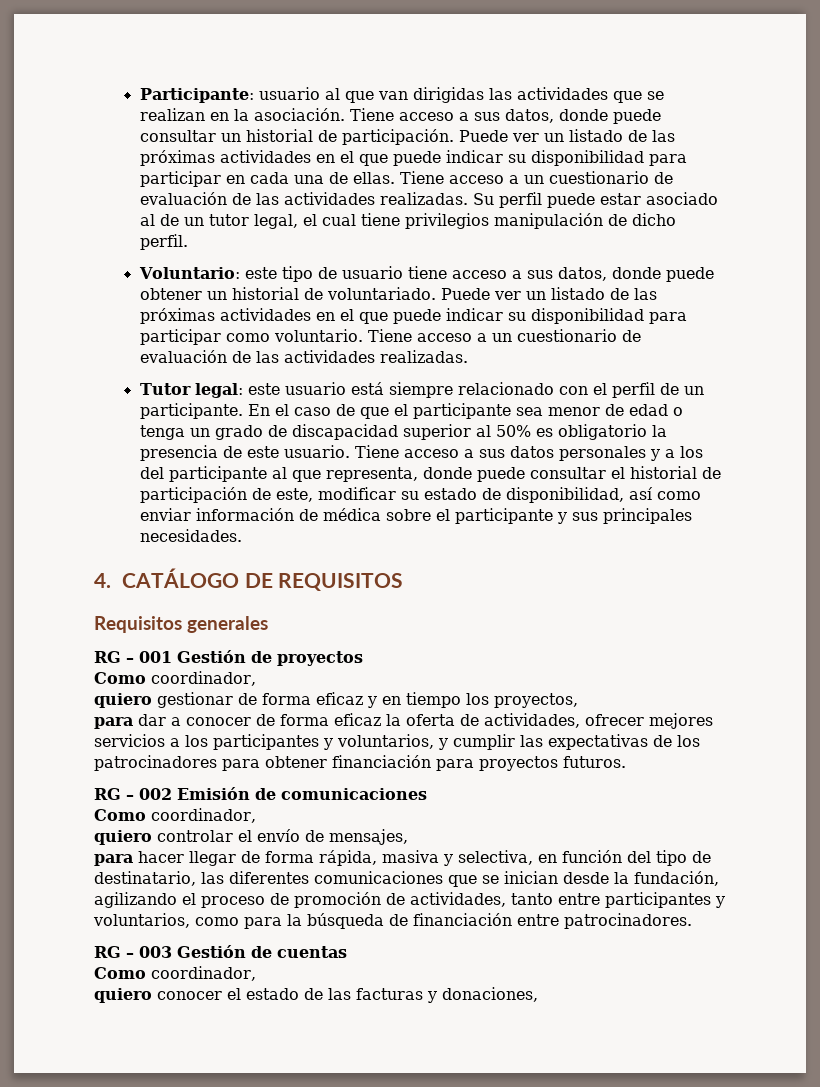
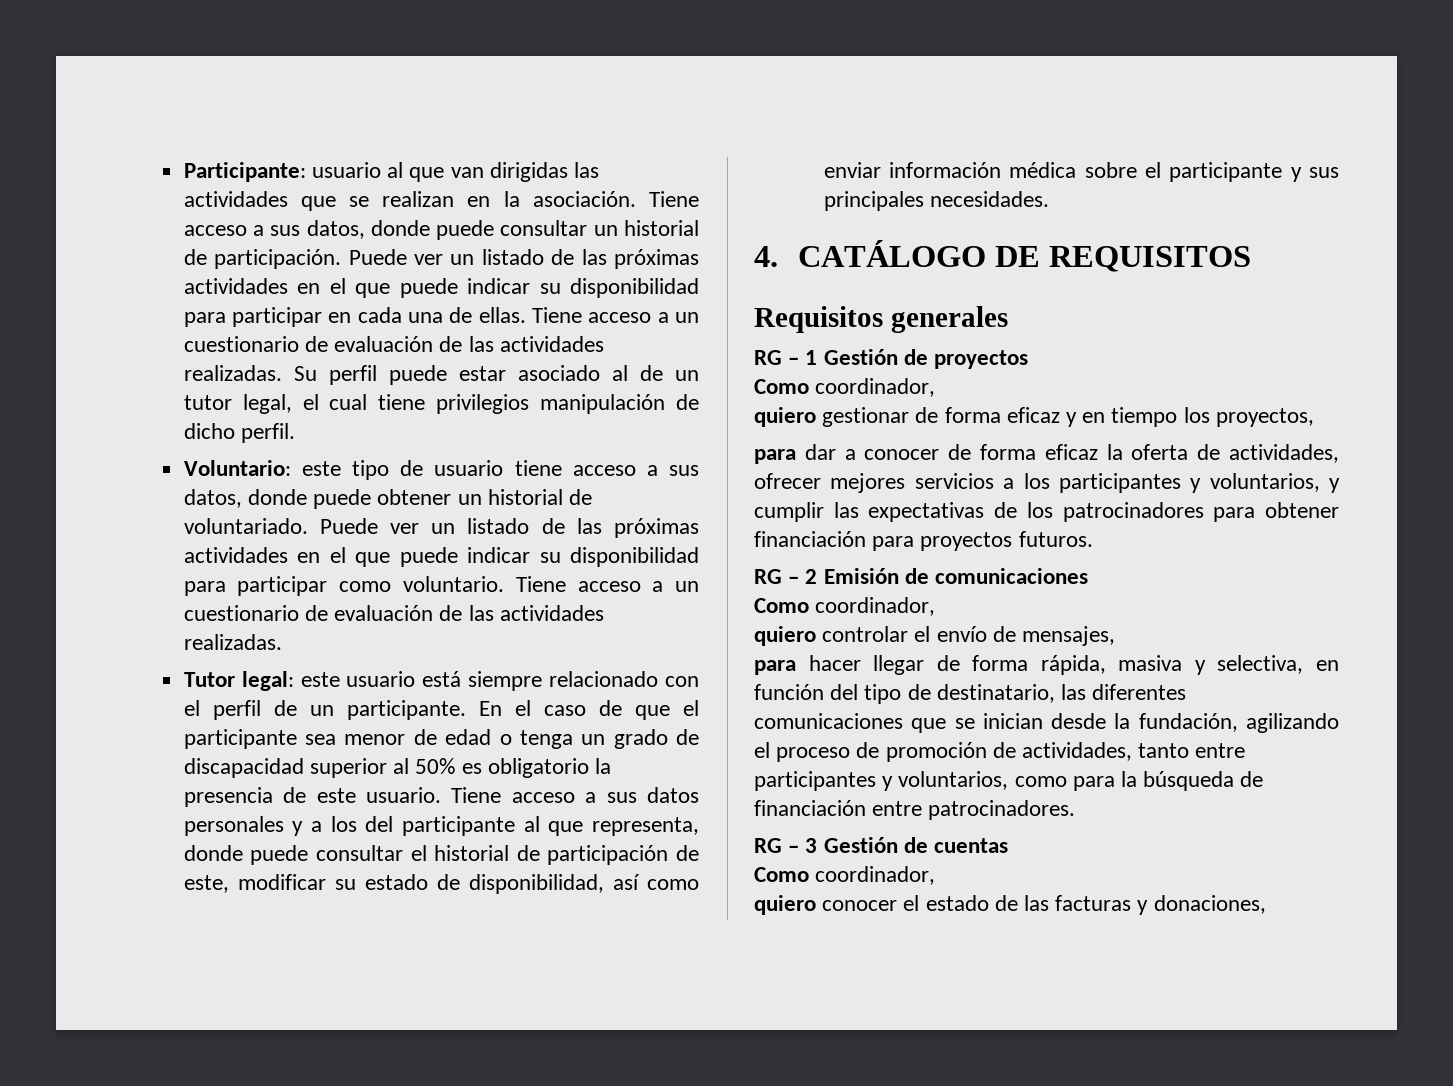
- Tiene acceso a sus datos personales y a los del participante al que representa, donde puede consultar el historial de participación de este, modificar su estado de disponibilidad, así como enviar información de médica sobre el participante y sus principales necesidades.
+ Tiene acceso a sus datos personales y a los del participante al que representa, donde puede consultar el historial de participación de este, modificar su estado de disponibilidad, así como enviar información médica sobre el participante y sus principales necesidades.
- RG – 001 Gestión de proyectos
+ RG – 1 Gestión de proyectos
- RG – 002 Emisión de comunicaciones
+ RG – 2 Emisión de comunicaciones
- RG – 003 Gestión de cuentas
+ RG – 3 Gestión de cuentas

